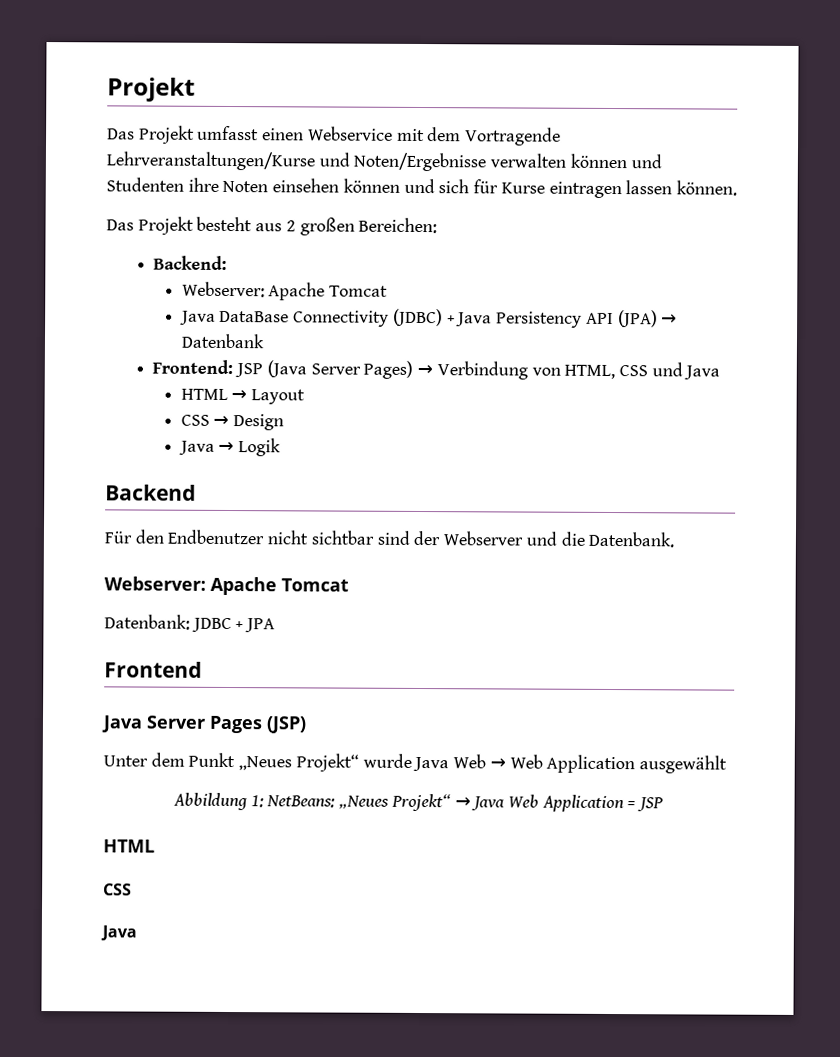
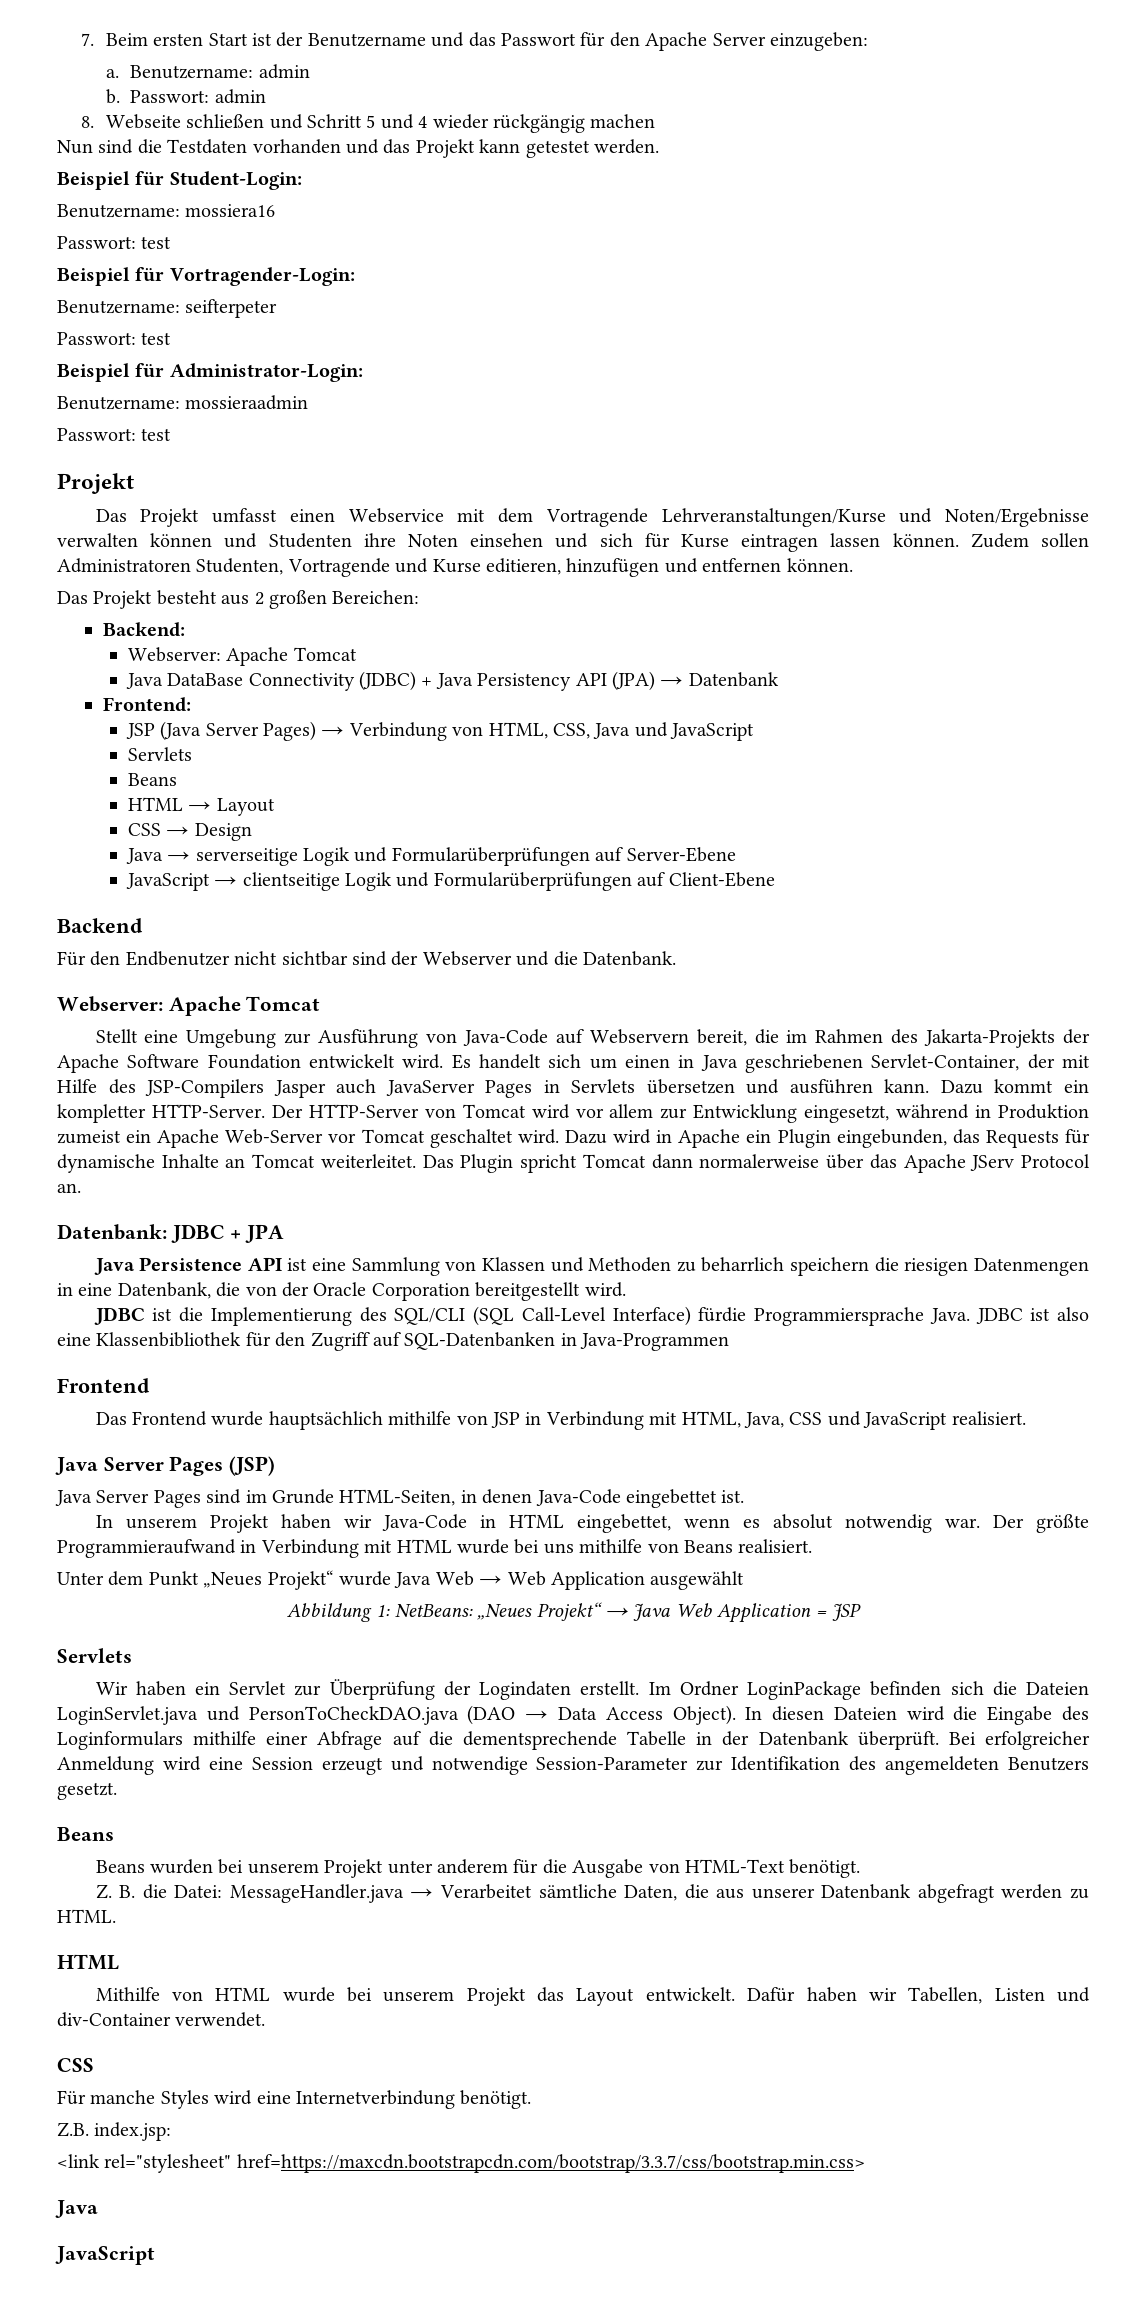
+ 7. Beim ersten Start ist der Benutzername und das Passwort für den Apache Server einzugeben:
+ a. Benutzername: admin
+ b. Passwort: admin
+ 8. Webseite schließen und Schritt 5 und 4 wieder rückgängig machen
+ Nun sind die Testdaten vorhanden und das Projekt kann getestet werden.
+ Beispiel für Student-Login:
+ Benutzername: mossiera16
+ Passwort: test
+ Beispiel für Vortragender-Login:
+ Benutzername: seifterpeter
+ Passwort: test
+ Beispiel für Administrator-Login:
+ Benutzername: mossieraadmin
+ Passwort: test
- Das Projekt umfasst einen Webservice mit dem Vortragende Lehrveranstaltungen/Kurse und Noten/Ergebnisse verwalten können und Studenten ihre Noten einsehen können und sich für Kurse eintragen lassen können.
+ Das Projekt umfasst einen Webservice mit dem Vortragende Lehrveranstaltungen/Kurse und Noten/Ergebnisse verwalten können und Studenten ihre Noten einsehen und sich für Kurse eintragen lassen können. Zudem sollen Administratoren Studenten, Vortragende und Kurse editieren, hinzufügen und entfernen können.
- Frontend: JSP (Java Server Pages) → Verbindung von HTML, CSS und Java
+ Frontend:
+ JSP (Java Server Pages) → Verbindung von HTML, CSS, Java und JavaScript
+ Servlets
+ Beans
- Java → Logik
+ Java → serverseitige Logik und Formularüberprüfungen auf Server-Ebene
+ JavaScript → clientseitige Logik und Formularüberprüfungen auf Client-Ebene
+ Stellt eine Umgebung zur Ausführung von Java-Code auf Webservern bereit, die im Rahmen des Jakarta-Projekts der Apache Software Foundation entwickelt wird. Es handelt sich um einen in Java geschriebenen Servlet-Container, der mit Hilfe des JSP-Compilers Jasper auch JavaServer Pages in Servlets übersetzen und ausführen kann. Dazu kommt ein kompletter HTTP-Server. Der HTTP-Server von Tomcat wird vor allem zur Entwicklung eingesetzt, während in Produktion zumeist ein Apache Web-Server vor Tomcat geschaltet wird. Dazu wird in Apache ein Plugin eingebunden, das Requests für dynamische Inhalte an Tomcat weiterleitet. Das Plugin spricht Tomcat dann normalerweise über das Apache JServ Protocol an.
  Datenbank: JDBC + JPA
+ Java Persistence API ist eine Sammlung von Klassen und Methoden zu beharrlich speichern die riesigen Datenmengen in eine Datenbank, die von der Oracle Corporation bereitgestellt wird.
+ JDBC ist die Implementierung des SQL/CLI (SQL Call-Level Interface) fürdie Programmiersprache Java. JDBC ist also eine Klassenbibliothek für den Zugriff auf SQL-Datenbanken in Java-Programmen
  Frontend
+ Das Frontend wurde hauptsächlich mithilfe von JSP in Verbindung mit HTML, Java, CSS und JavaScript realisiert.
  Java Server Pages (JSP)
+ Java Server Pages sind im Grunde HTML-Seiten, in denen Java-Code eingebettet ist.
+ In unserem Projekt haben wir Java-Code in HTML eingebettet, wenn es absolut notwendig war. Der größte Programmieraufwand in Verbindung mit HTML wurde bei uns mithilfe von Beans realisiert.
  Abbildung 1: NetBeans: „Neues Projekt“ → Java Web Application = JSP
+ Servlets
+ Wir haben ein Servlet zur Überprüfung der Logindaten erstellt. Im Ordner LoginPackage befinden sich die Dateien LoginServlet.java und PersonToCheckDAO.java (DAO → Data Access Object). In diesen Dateien wird die Eingabe des Loginformulars mithilfe einer Abfrage auf die dementsprechende Tabelle in der Datenbank überprüft. Bei erfolgreicher Anmeldung wird eine Session erzeugt und notwendige Session-Parameter zur Identifikation des angemeldeten Benutzers gesetzt.
+ Beans
+ Beans wurden bei unserem Projekt unter anderem für die Ausgabe von HTML-Text benötigt.
+ Z. B. die Datei: MessageHandler.java → Verarbeitet sämtliche Daten, die aus unserer Datenbank abgefragt werden zu HTML.
  HTML
+ Mithilfe von HTML wurde bei unserem Projekt das Layout entwickelt. Dafür haben wir Tabellen, Listen und div-Container verwendet.
  CSS
+ Für manche Styles wird eine Internetverbindung benötigt.
+ Z.B. index.jsp:
+ <link rel="stylesheet" href=https://maxcdn.bootstrapcdn.com/bootstrap/3.3.7/css/bootstrap.min.css>
  Java
+ JavaScript

